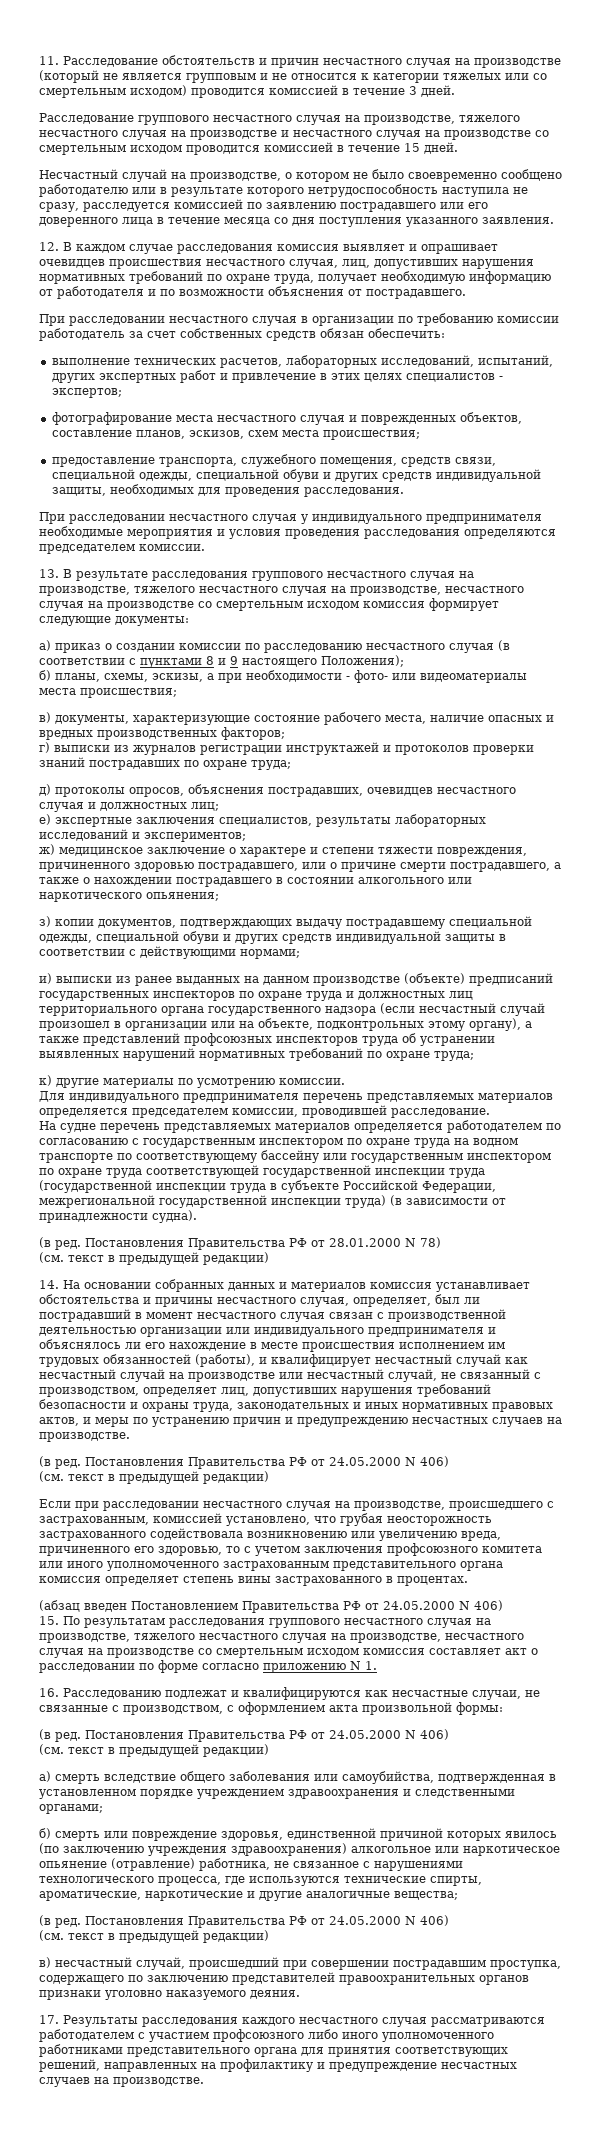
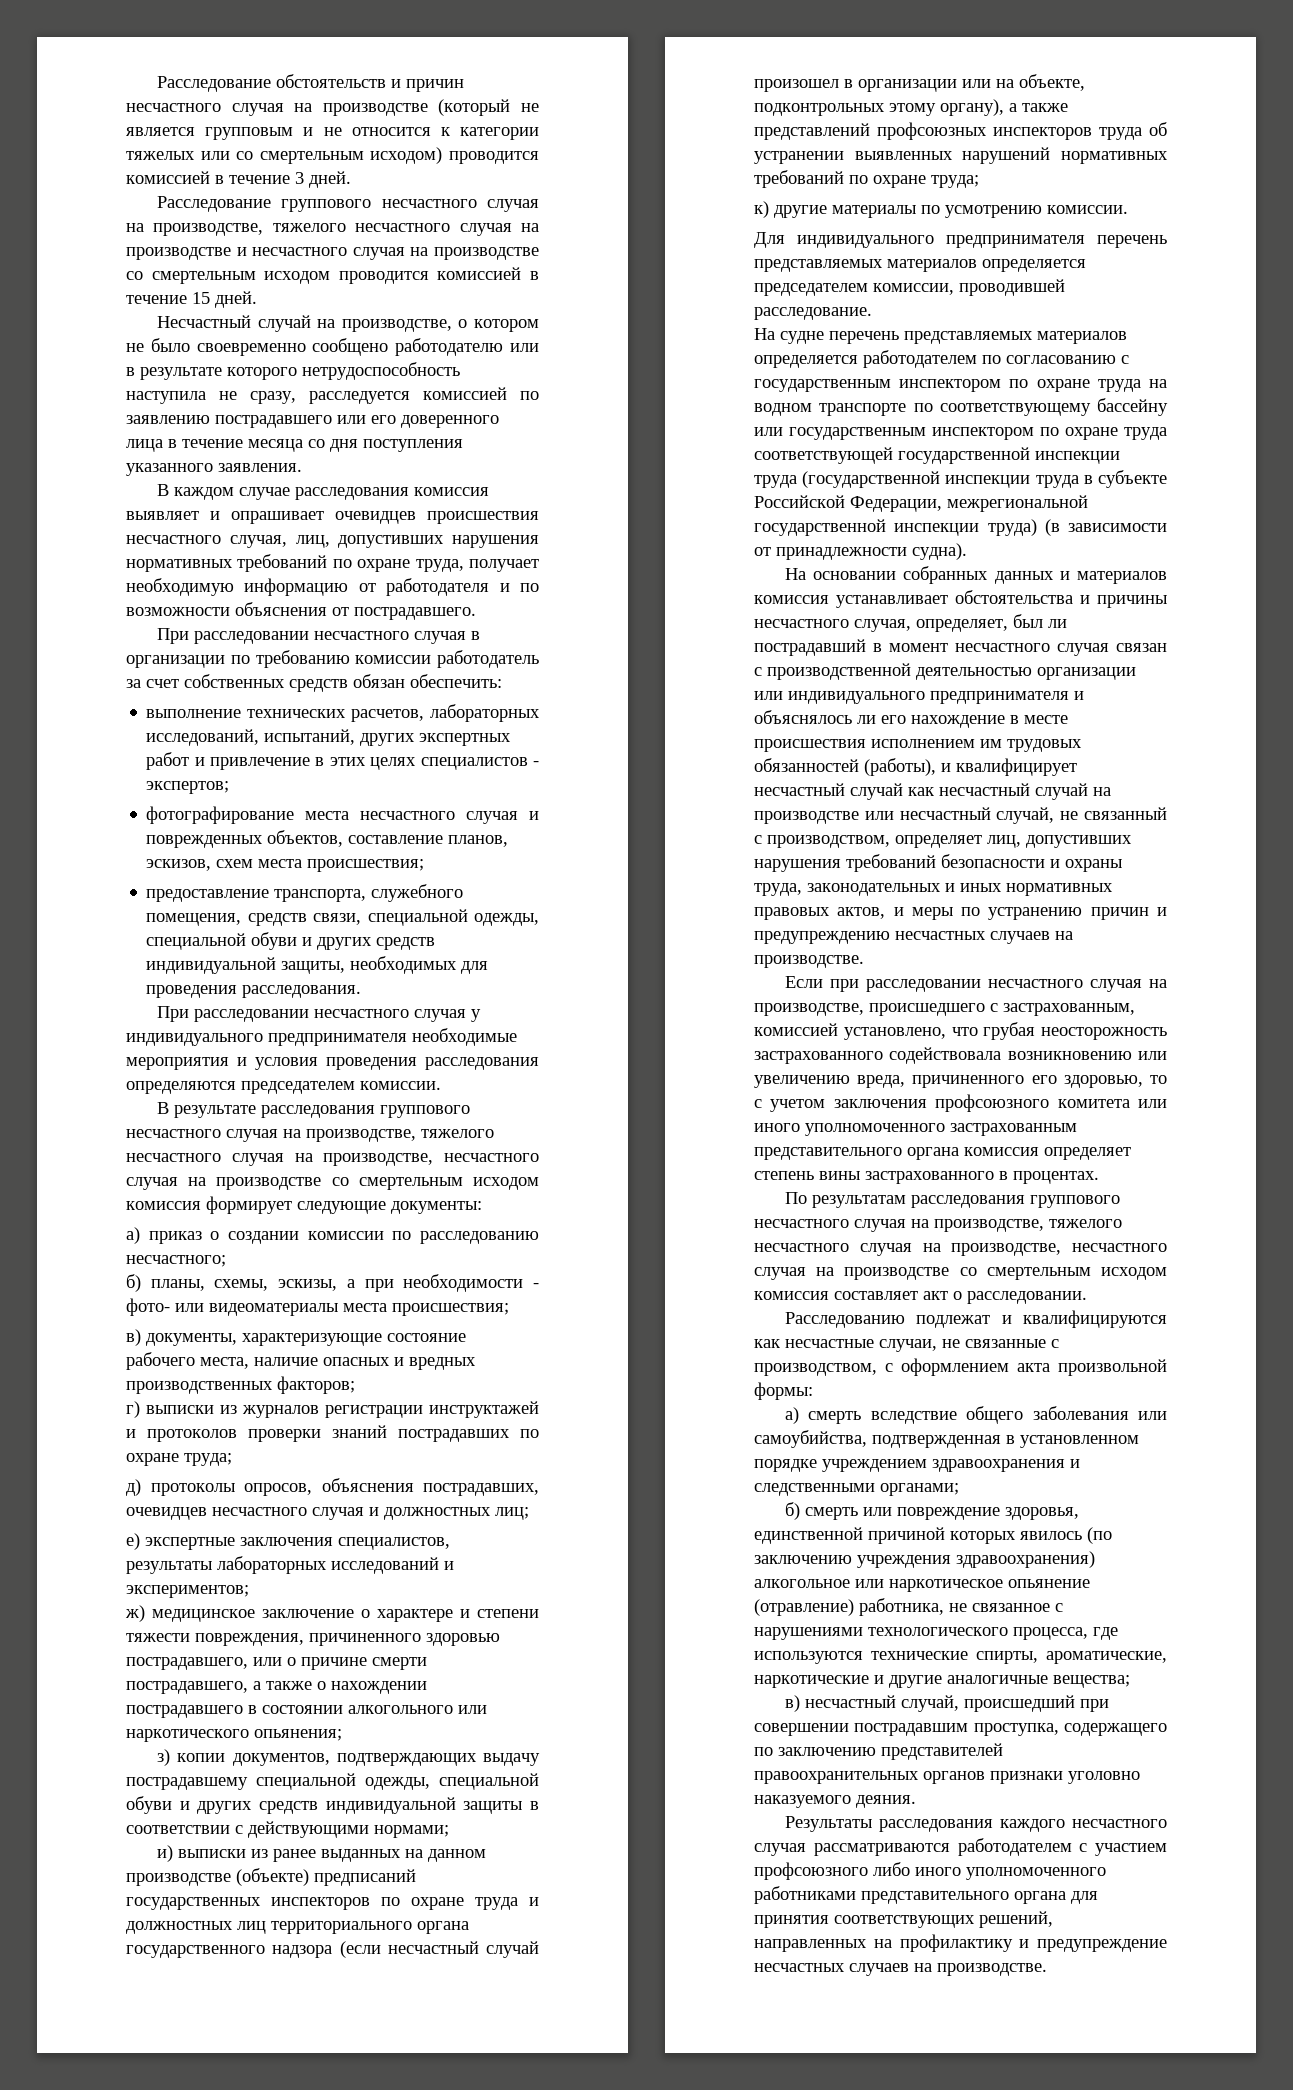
- 11. Расследование обстоятельств и причин несчастного случая на производстве (который не является групповым и не относится к категории тяжелых или со смертельным исходом) проводится комиссией в течение 3 дней.
+ Расследование обстоятельств и причин несчастного случая на производстве (который не является групповым и не относится к категории тяжелых или со смертельным исходом) проводится комиссией в течение 3 дней.
- 12. В каждом случае расследования комиссия выявляет и опрашивает очевидцев происшествия несчастного случая, лиц, допустивших нарушения нормативных требований по охране труда, получает необходимую информацию от работодателя и по возможности объяснения от пострадавшего.
+ В каждом случае расследования комиссия выявляет и опрашивает очевидцев происшествия несчастного случая, лиц, допустивших нарушения нормативных требований по охране труда, получает необходимую информацию от работодателя и по возможности объяснения от пострадавшего.
- 13. В результате расследования группового несчастного случая на производстве, тяжелого несчастного случая на производстве, несчастного случая на производстве со смертельным исходом комиссия формирует следующие документы:
+ В результате расследования группового несчастного случая на производстве, тяжелого несчастного случая на производстве, несчастного случая на производстве со смертельным исходом комиссия формирует следующие документы:
- а) приказ о создании комиссии по расследованию несчастного случая (в соответствии с пунктами 8 и 9 настоящего Положения);
+ а) приказ о создании комиссии по расследованию несчастного;
- (в ред. Постановления Правительства РФ от 28.01.2000 N 78)
- (см. текст в предыдущей редакции)
- 14. На основании собранных данных и материалов комиссия устанавливает обстоятельства и причины несчастного случая, определяет, был ли пострадавший в момент несчастного случая связан с производственной деятельностью организации или индивидуального предпринимателя и объяснялось ли его нахождение в месте происшествия исполнением им трудовых обязанностей (работы), и квалифицирует несчастный случай как несчастный случай на производстве или несчастный случай, не связанный с производством, определяет лиц, допустивших нарушения требований безопасности и охраны труда, законодательных и иных нормативных правовых актов, и меры по устранению причин и предупреждению несчастных случаев на производстве.
- (в ред. Постановления Правительства РФ от 24.05.2000 N 406)
- (см. текст в предыдущей редакции)
+ На основании собранных данных и материалов комиссия устанавливает обстоятельства и причины несчастного случая, определяет, был ли пострадавший в момент несчастного случая связан с производственной деятельностью организации или индивидуального предпринимателя и объяснялось ли его нахождение в месте происшествия исполнением им трудовых обязанностей (работы), и квалифицирует несчастный случай как несчастный случай на производстве или несчастный случай, не связанный с производством, определяет лиц, допустивших нарушения требований безопасности и охраны труда, законодательных и иных нормативных правовых актов, и меры по устранению причин и предупреждению несчастных случаев на производстве.
- (абзац введен Постановлением Правительства РФ от 24.05.2000 N 406)
- 15. По результатам расследования группового несчастного случая на производстве, тяжелого несчастного случая на производстве, несчастного случая на производстве со смертельным исходом комиссия составляет акт о расследовании по форме согласно приложению N 1.
- 16. Расследованию подлежат и квалифицируются как несчастные случаи, не связанные с производством, с оформлением акта произвольной формы:
- (в ред. Постановления Правительства РФ от 24.05.2000 N 406)
- (см. текст в предыдущей редакции)
+ По результатам расследования группового несчастного случая на производстве, тяжелого несчастного случая на производстве, несчастного случая на производстве со смертельным исходом комиссия составляет акт о расследовании.
+ Расследованию подлежат и квалифицируются как несчастные случаи, не связанные с производством, с оформлением акта произвольной формы:
  б) смерть или повреждение здоровья, единственной причиной которых явилось (по заключению учреждения здравоохранения) алкогольное или наркотическое опьянение (отравление) работника, не связанное с нарушениями технологического процесса, где используются технические спирты, ароматические, наркотические и другие аналогичные вещества;
- (в ред. Постановления Правительства РФ от 24.05.2000 N 406)
- (см. текст в предыдущей редакции)
- 17. Результаты расследования каждого несчастного случая рассматриваются работодателем с участием профсоюзного либо иного уполномоченного работниками представительного органа для принятия соответствующих решений, направленных на профилактику и предупреждение несчастных случаев на производстве.
+ Результаты расследования каждого несчастного случая рассматриваются работодателем с участием профсоюзного либо иного уполномоченного работниками представительного органа для принятия соответствующих решений, направленных на профилактику и предупреждение несчастных случаев на производстве.

